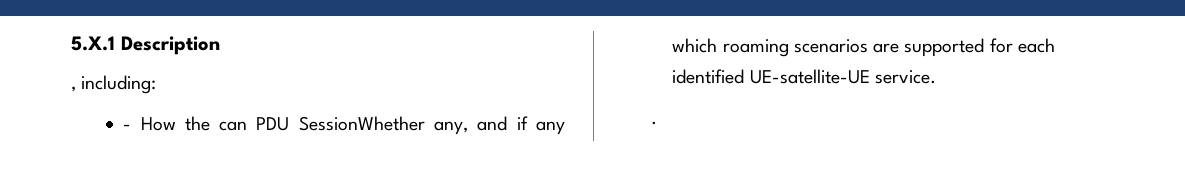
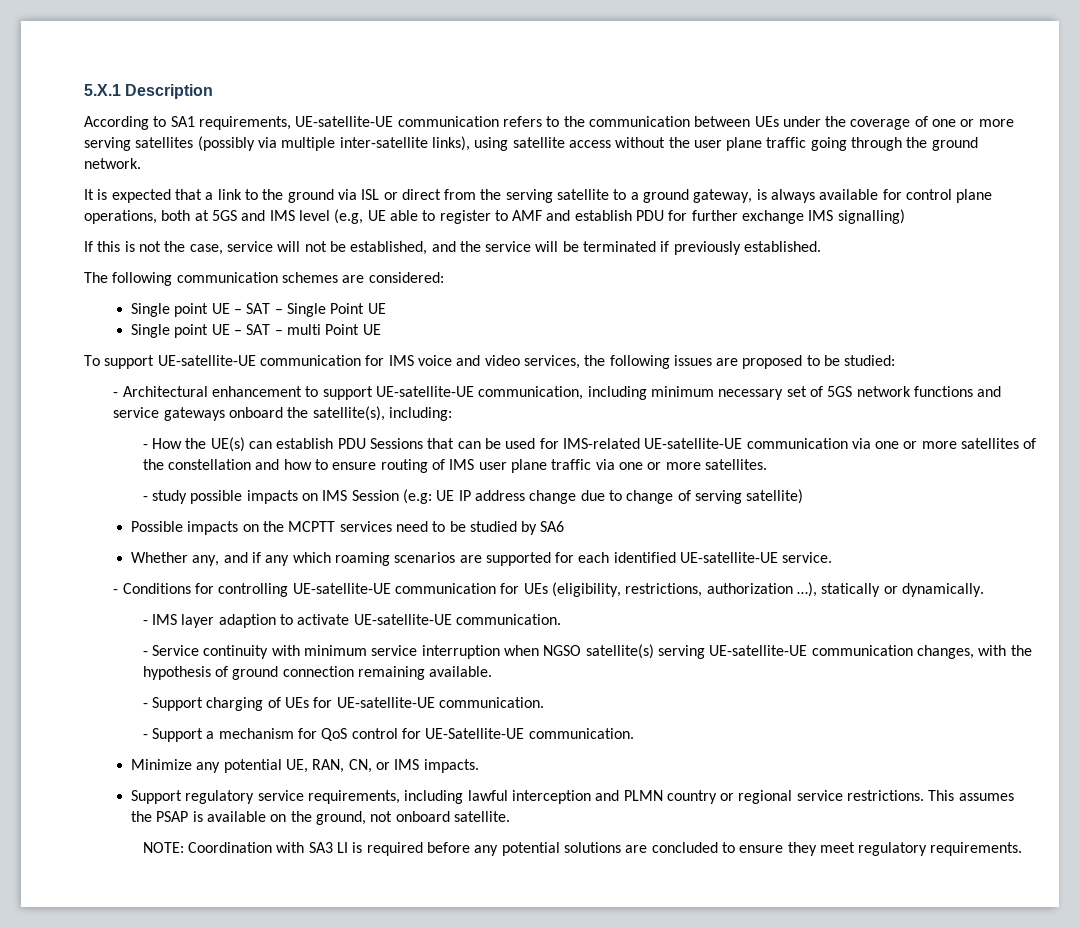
- , including:
- - How the can PDU SessionWhether any, and if any which roaming scenarios are supported for each identified UE-satellite-UE service.
+ According to SA1 requirements, UE-satellite-UE communication refers to the communication between UEs under the coverage of one or more serving satellites (possibly via multiple inter-satellite links), using satellite access without the user plane traffic going through the ground network.
+ It is expected that a link to the ground via ISL or direct from the serving satellite to a ground gateway, is always available for control plane operations, both at 5GS and IMS level (e.g, UE able to register to AMF and establish PDU for further exchange IMS signalling)
+ If this is not the case, service will not be established, and the service will be terminated if previously established.
+ The following communication schemes are considered:
+ Single point UE – SAT – Single Point UE
+ Single point UE – SAT – multi Point UE
+ To support UE-satellite-UE communication for IMS voice and video services, the following issues are proposed to be studied:
+ - Architectural enhancement to support UE-satellite-UE communication, including minimum necessary set of 5GS network functions and service gateways onboard the satellite(s), including:
+ - How the UE(s) can establish PDU Sessions that can be used for IMS-related UE-satellite-UE communication via one or more satellites of the constellation and how to ensure routing of IMS user plane traffic via one or more satellites.
+ - study possible impacts on IMS Session (e.g: UE IP address change due to change of serving satellite)
+ Possible impacts on the MCPTT services need to be studied by SA6
+ Whether any, and if any which roaming scenarios are supported for each identified UE-satellite-UE service.
- .
+ - Conditions for controlling UE-satellite-UE communication for UEs (eligibility, restrictions, authorization …), statically or dynamically.
+ - IMS layer adaption to activate UE-satellite-UE communication.
+ - Service continuity with minimum service interruption when NGSO satellite(s) serving UE-satellite-UE communication changes, with the hypothesis of ground connection remaining available.
+ - Support charging of UEs for UE-satellite-UE communication.
+ - Support a mechanism for QoS control for UE-Satellite-UE communication.
+ Minimize any potential UE, RAN, CN, or IMS impacts.
+ Support regulatory service requirements, including lawful interception and PLMN country or regional service restrictions. This assumes the PSAP is available on the ground, not onboard satellite.
+ NOTE: Coordination with SA3 LI is required before any potential solutions are concluded to ensure they meet regulatory requirements.

